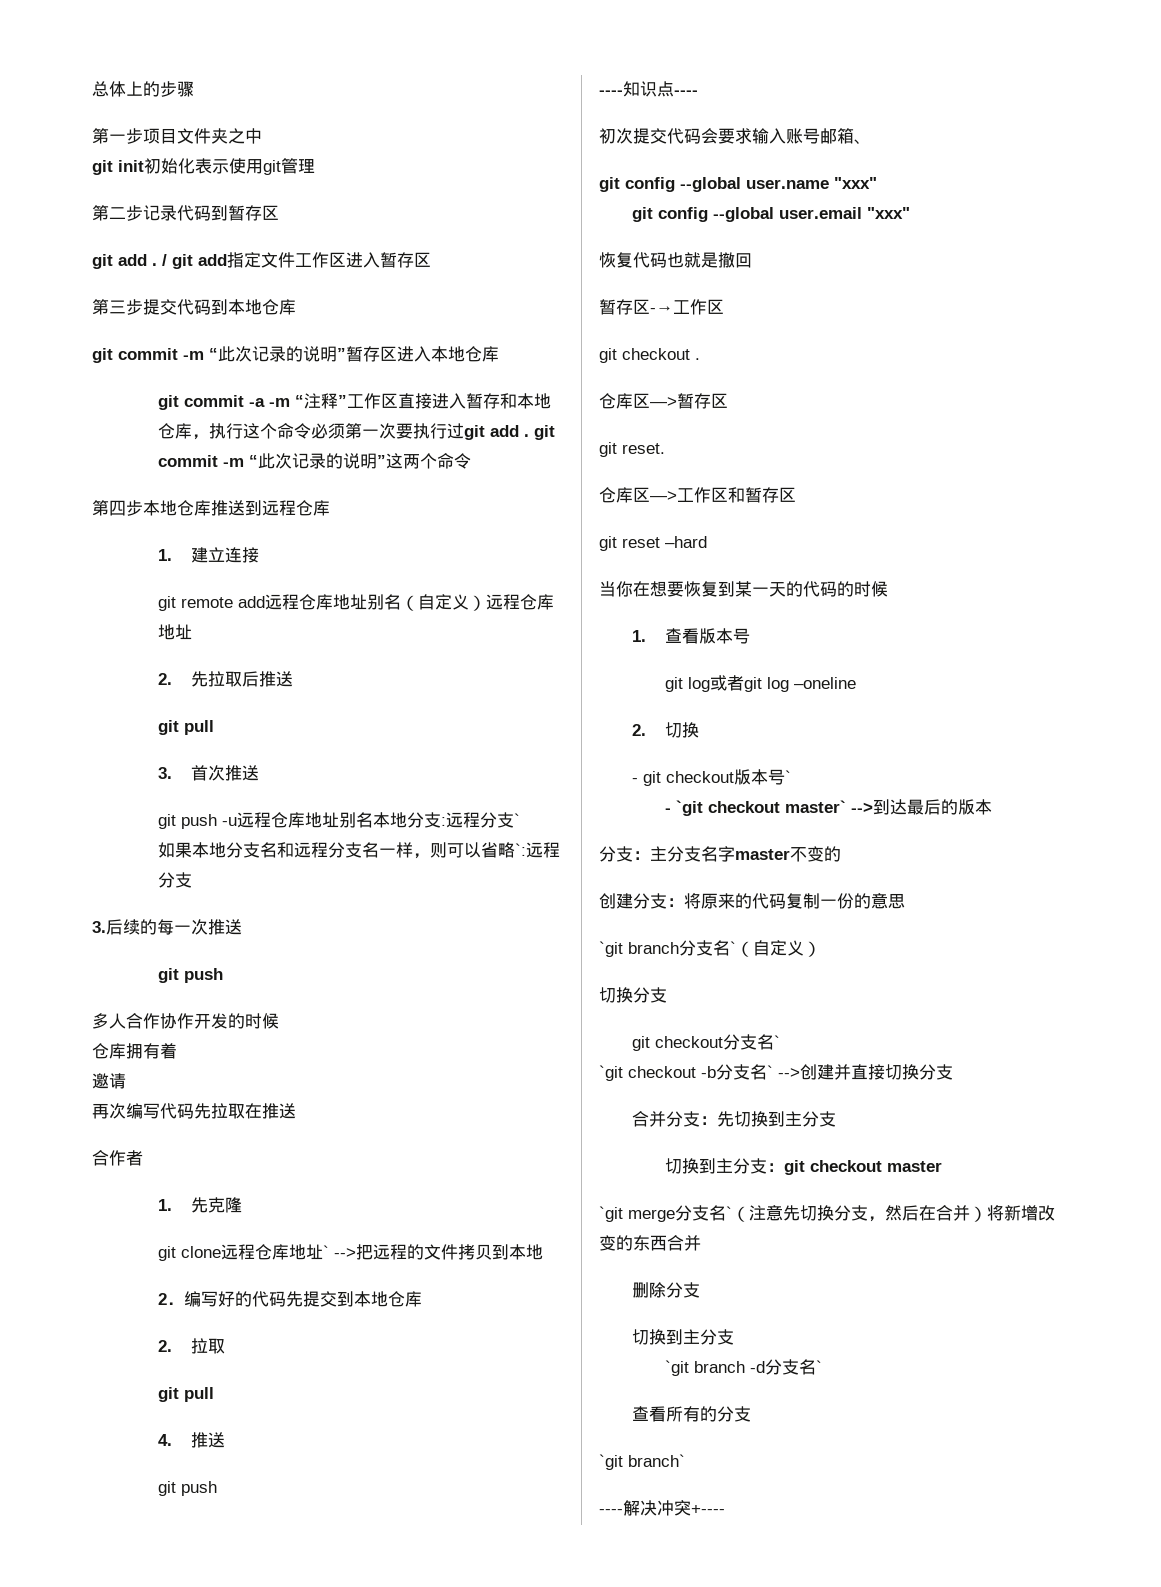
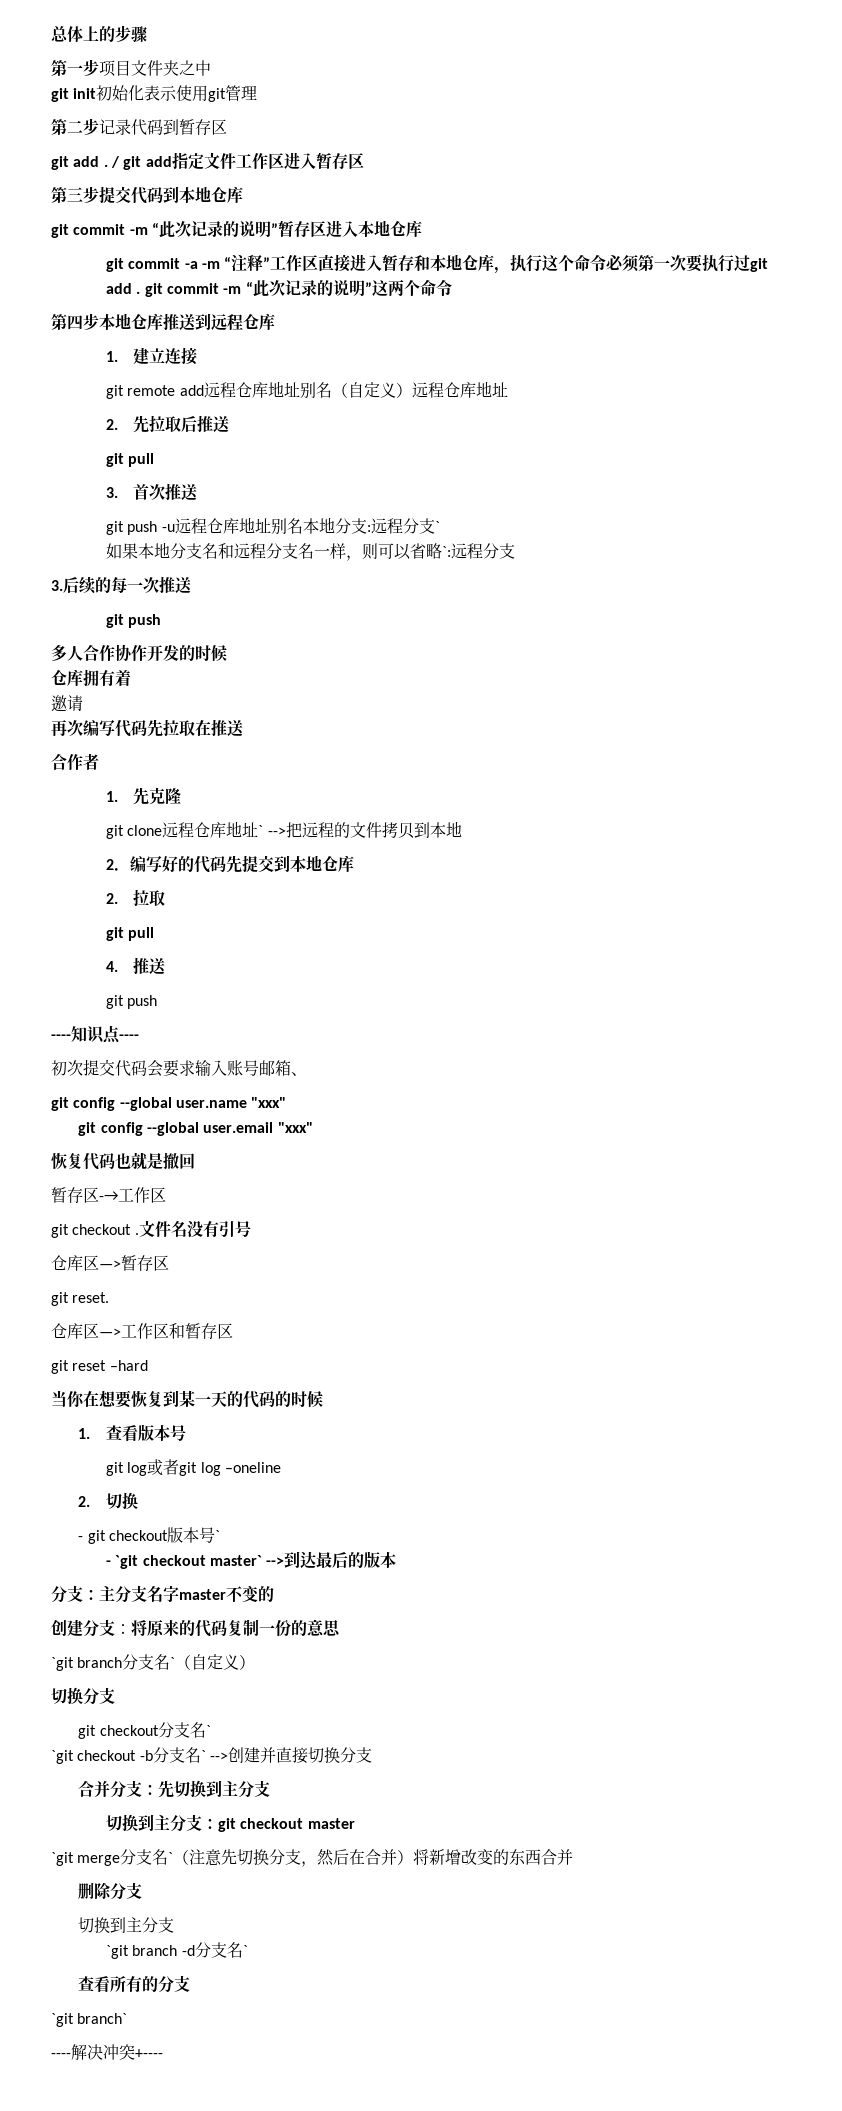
+ 文件名没有引号

